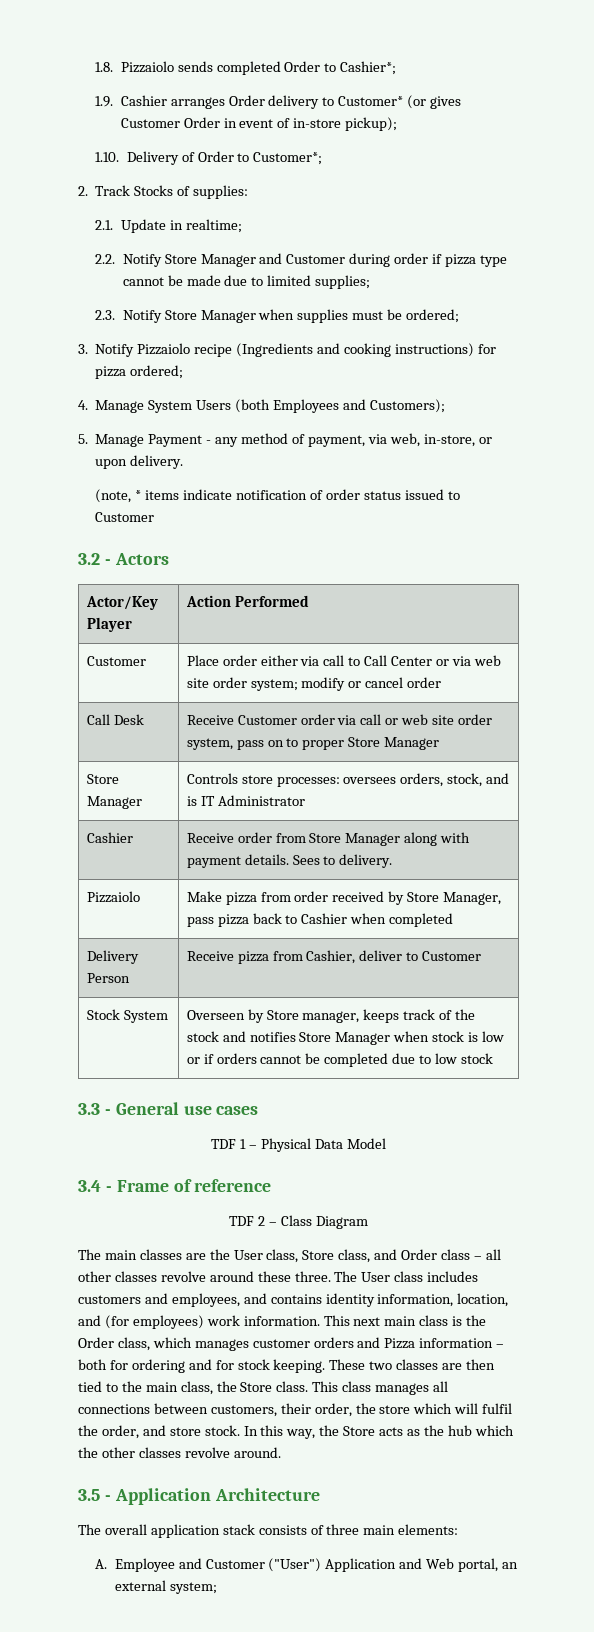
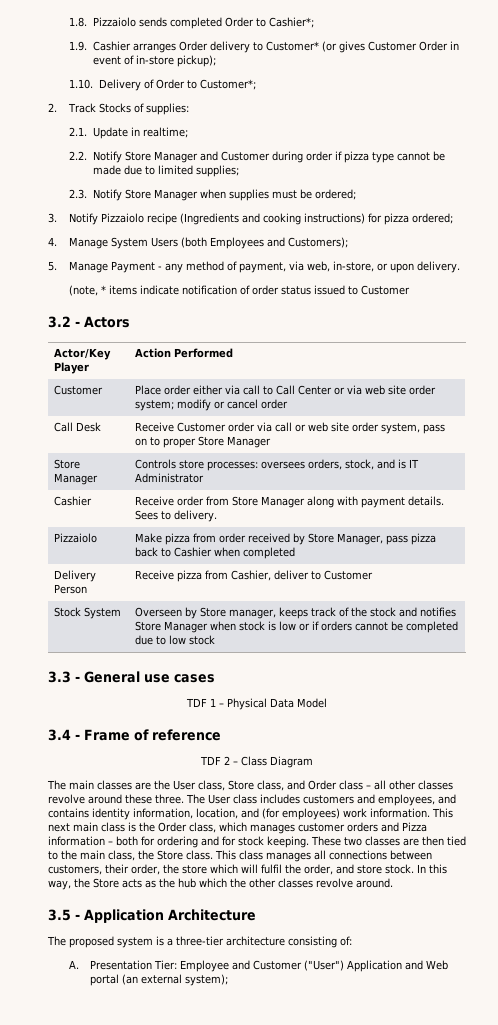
- The overall application stack consists of three main elements:
+ The proposed system is a three-tier architecture consisting of:
- A. Employee and Customer ("User") Application and Web portal, an external system;
+ A. Presentation Tier: Employee and Customer ("User") Application and Web portal (an external system);

